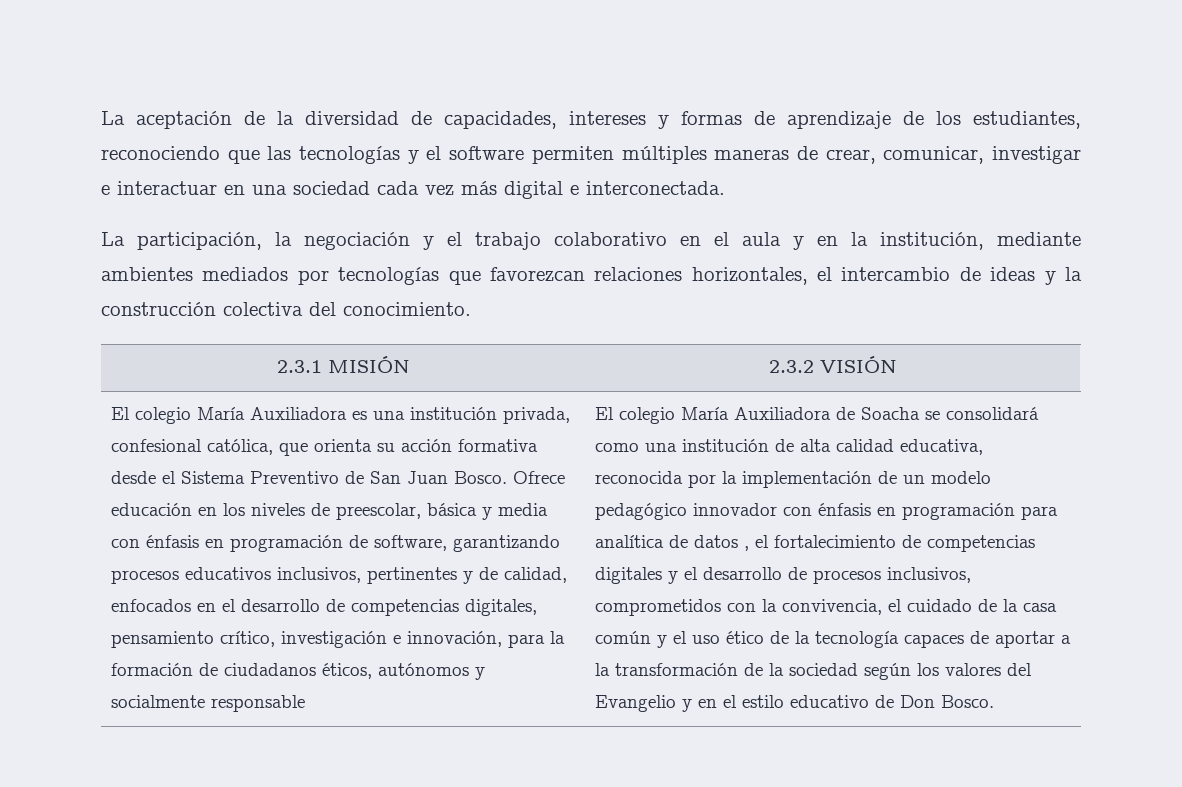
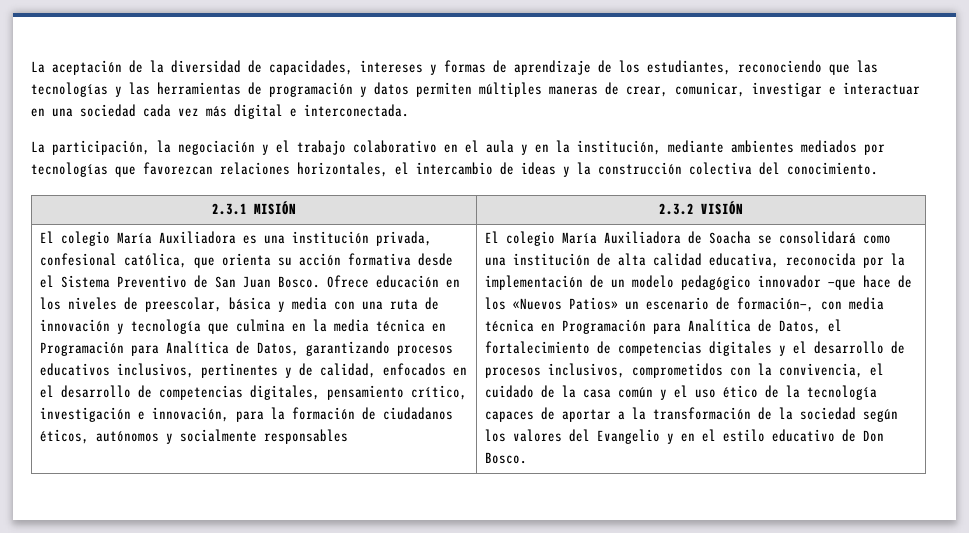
- La aceptación de la diversidad de capacidades, intereses y formas de aprendizaje de los estudiantes, reconociendo que las tecnologías y el software permiten múltiples maneras de crear, comunicar, investigar e interactuar en una sociedad cada vez más digital e interconectada.
+ La aceptación de la diversidad de capacidades, intereses y formas de aprendizaje de los estudiantes, reconociendo que las tecnologías y las herramientas de programación y datos permiten múltiples maneras de crear, comunicar, investigar e interactuar en una sociedad cada vez más digital e interconectada.
- Ofrece educación en los niveles de preescolar, básica y media con énfasis en programación de software, garantizando procesos educativos inclusivos, pertinentes y de calidad, enfocados en el desarrollo de competencias digitales, pensamiento crítico, investigación e innovación, para la formación de ciudadanos éticos, autónomos y socialmente responsable
+ Ofrece educación en los niveles de preescolar, básica y media con una ruta de innovación y tecnología que culmina en la media técnica en Programación para Analítica de Datos, garantizando procesos educativos inclusivos, pertinentes y de calidad, enfocados en el desarrollo de competencias digitales, pensamiento crítico, investigación e innovación, para la formación de ciudadanos éticos, autónomos y socialmente responsables
- El colegio María Auxiliadora de Soacha se consolidará como una institución de alta calidad educativa, reconocida por la implementación de un modelo pedagógico innovador con énfasis en programación para analítica de datos , el fortalecimiento de competencias digitales y el desarrollo de procesos inclusivos, comprometidos con la convivencia, el cuidado de la casa común y el uso ético de la tecnología capaces de aportar a la transformación de la sociedad según los valores del Evangelio y en el estilo educativo de Don Bosco.
+ El colegio María Auxiliadora de Soacha se consolidará como una institución de alta calidad educativa, reconocida por la implementación de un modelo pedagógico innovador —que hace de los «Nuevos Patios» un escenario de formación—, con media técnica en Programación para Analítica de Datos, el fortalecimiento de competencias digitales y el desarrollo de procesos inclusivos, comprometidos con la convivencia, el cuidado de la casa común y el uso ético de la tecnología capaces de aportar a la transformación de la sociedad según los valores del Evangelio y en el estilo educativo de Don Bosco.

